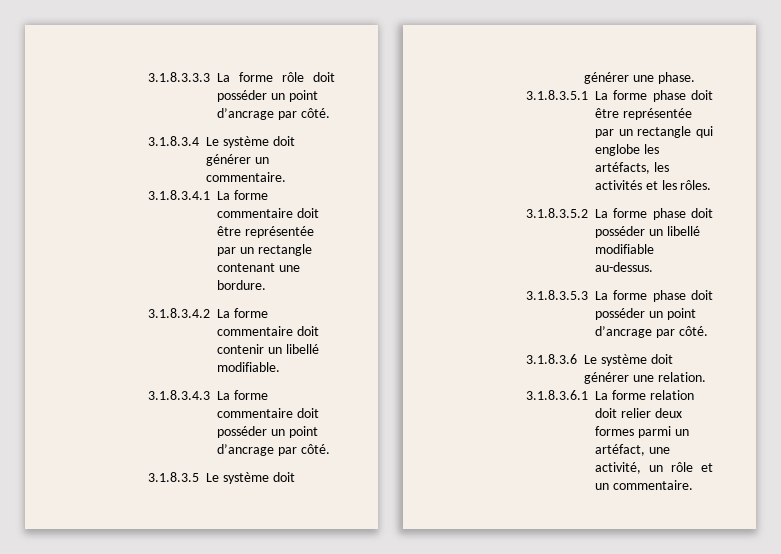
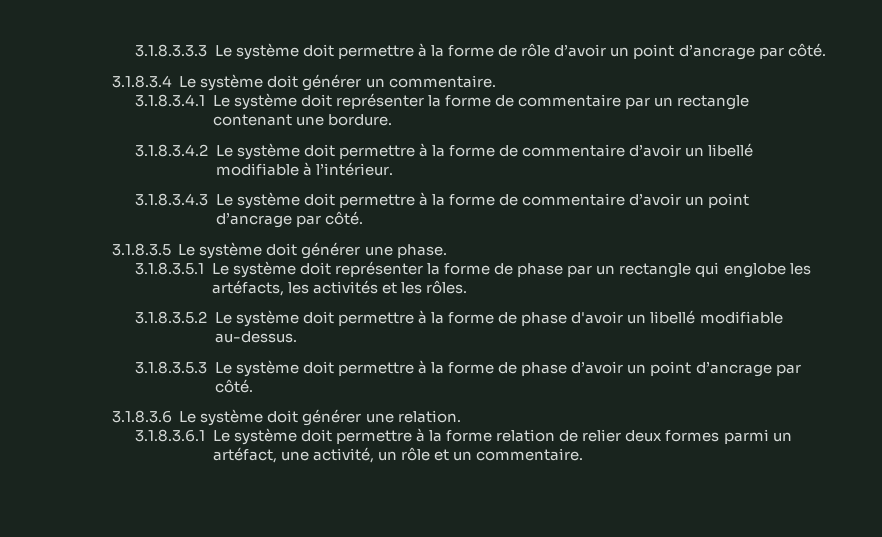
- 3.1.8.3.3.3 La forme rôle doit posséder un point d’ancrage par côté.
+ 3.1.8.3.3.3 Le système doit permettre à la forme de rôle d’avoir un point d’ancrage par côté.
- 3.1.8.3.4.1 La forme commentaire doit être représentée par un rectangle contenant une bordure.
+ 3.1.8.3.4.1 Le système doit représenter la forme de commentaire par un rectangle contenant une bordure.
- 3.1.8.3.4.2 La forme commentaire doit contenir un libellé modifiable.
- 3.1.8.3.4.3 La forme commentaire doit posséder un point d’ancrage par côté.
+ 3.1.8.3.4.2 Le système doit permettre à la forme de commentaire d’avoir un libellé modifiable à l’intérieur.
+ 3.1.8.3.4.3 Le système doit permettre à la forme de commentaire d’avoir un point d’ancrage par côté.
- 3.1.8.3.5.1 La forme phase doit être représentée par un rectangle qui englobe les artéfacts, les activités et les rôles.
+ 3.1.8.3.5.1 Le système doit représenter la forme de phase par un rectangle qui englobe les artéfacts, les activités et les rôles.
- 3.1.8.3.5.2 La forme phase doit posséder un libellé modifiable au-dessus.
+ 3.1.8.3.5.2 Le système doit permettre à la forme de phase d'avoir un libellé modifiable au-dessus.
- 3.1.8.3.5.3 La forme phase doit posséder un point d’ancrage par côté.
+ 3.1.8.3.5.3 Le système doit permettre à la forme de phase d’avoir un point d’ancrage par côté.
- 3.1.8.3.6.1 La forme relation doit relier deux formes parmi un artéfact, une activité, un rôle et un commentaire.
+ 3.1.8.3.6.1 Le système doit permettre à la forme relation de relier deux formes parmi un artéfact, une activité, un rôle et un commentaire.

